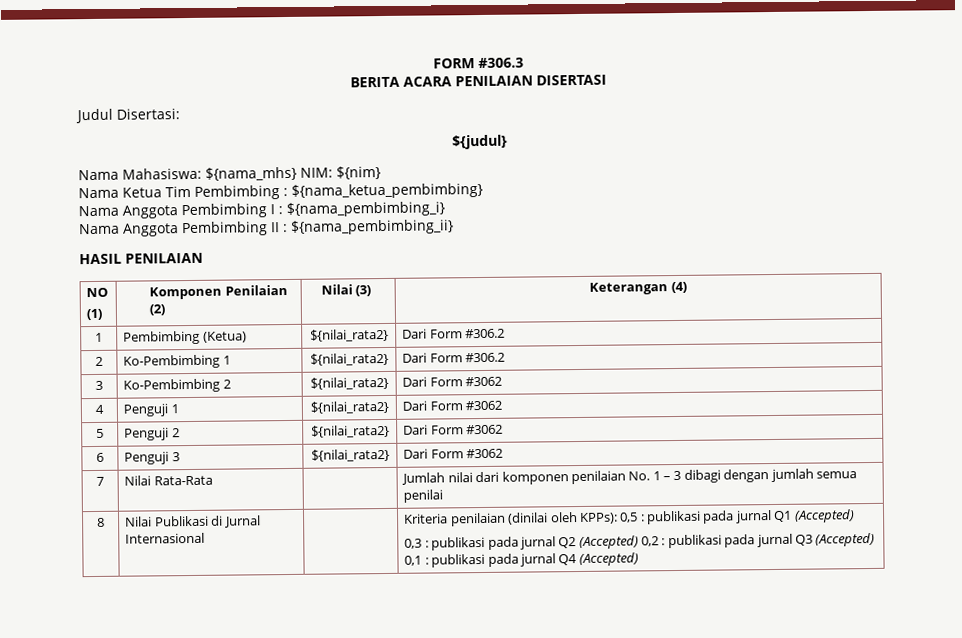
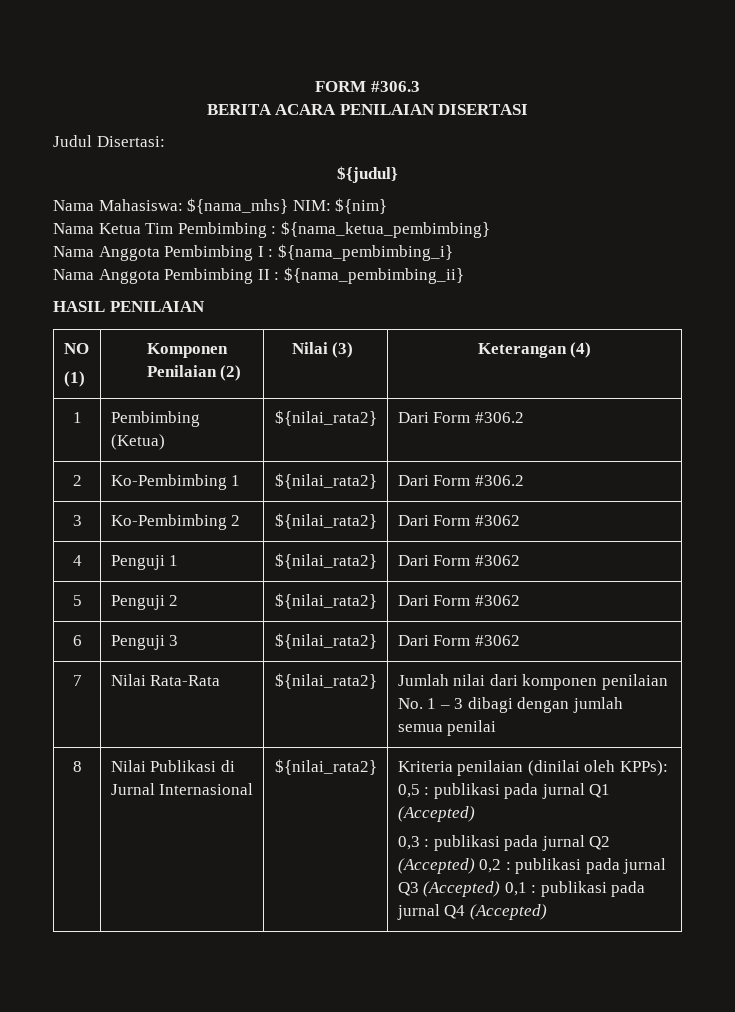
- 7 | Nilai Rata-Rata | | Jumlah nilai dari komponen penilaian No. 1 – 3 dibagi dengan jumlah semua penilai
+ 7 | Nilai Rata-Rata | ${nilai_rata2} | Jumlah nilai dari komponen penilaian No. 1 – 3 dibagi dengan jumlah semua penilai
- 8 | Nilai Publikasi di Jurnal Internasional | | Kriteria penilaian (dinilai oleh KPPs): 0,5 : publikasi pada jurnal Q1 (Accepted)
+ 8 | Nilai Publikasi di Jurnal Internasional | ${nilai_rata2} | Kriteria penilaian (dinilai oleh KPPs): 0,5 : publikasi pada jurnal Q1 (Accepted)

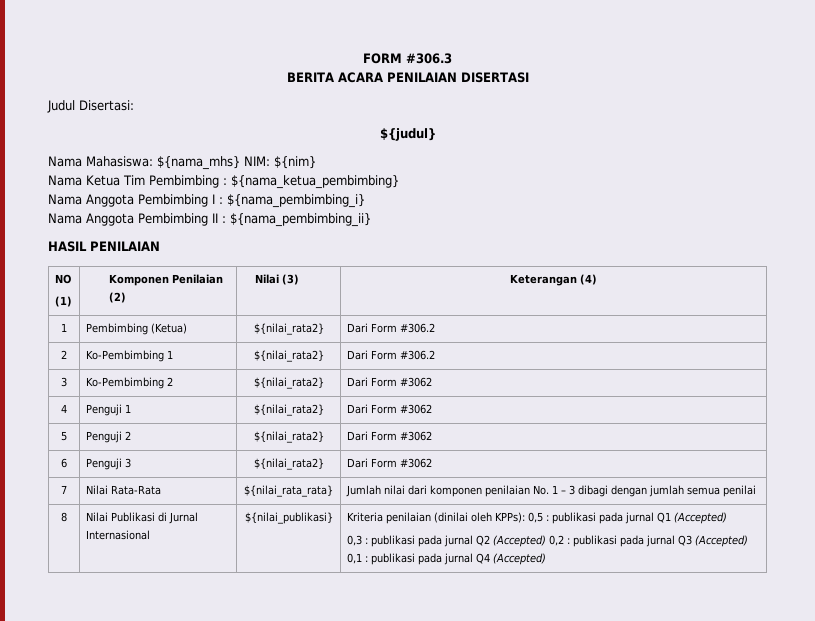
- 7 | Nilai Rata-Rata | ${nilai_rata2} | Jumlah nilai dari komponen penilaian No. 1 – 3 dibagi dengan jumlah semua penilai
+ 7 | Nilai Rata-Rata | ${nilai_rata_rata} | Jumlah nilai dari komponen penilaian No. 1 – 3 dibagi dengan jumlah semua penilai
- 8 | Nilai Publikasi di Jurnal Internasional | ${nilai_rata2} | Kriteria penilaian (dinilai oleh KPPs): 0,5 : publikasi pada jurnal Q1 (Accepted)
+ 8 | Nilai Publikasi di Jurnal Internasional | ${nilai_publikasi} | Kriteria penilaian (dinilai oleh KPPs): 0,5 : publikasi pada jurnal Q1 (Accepted)

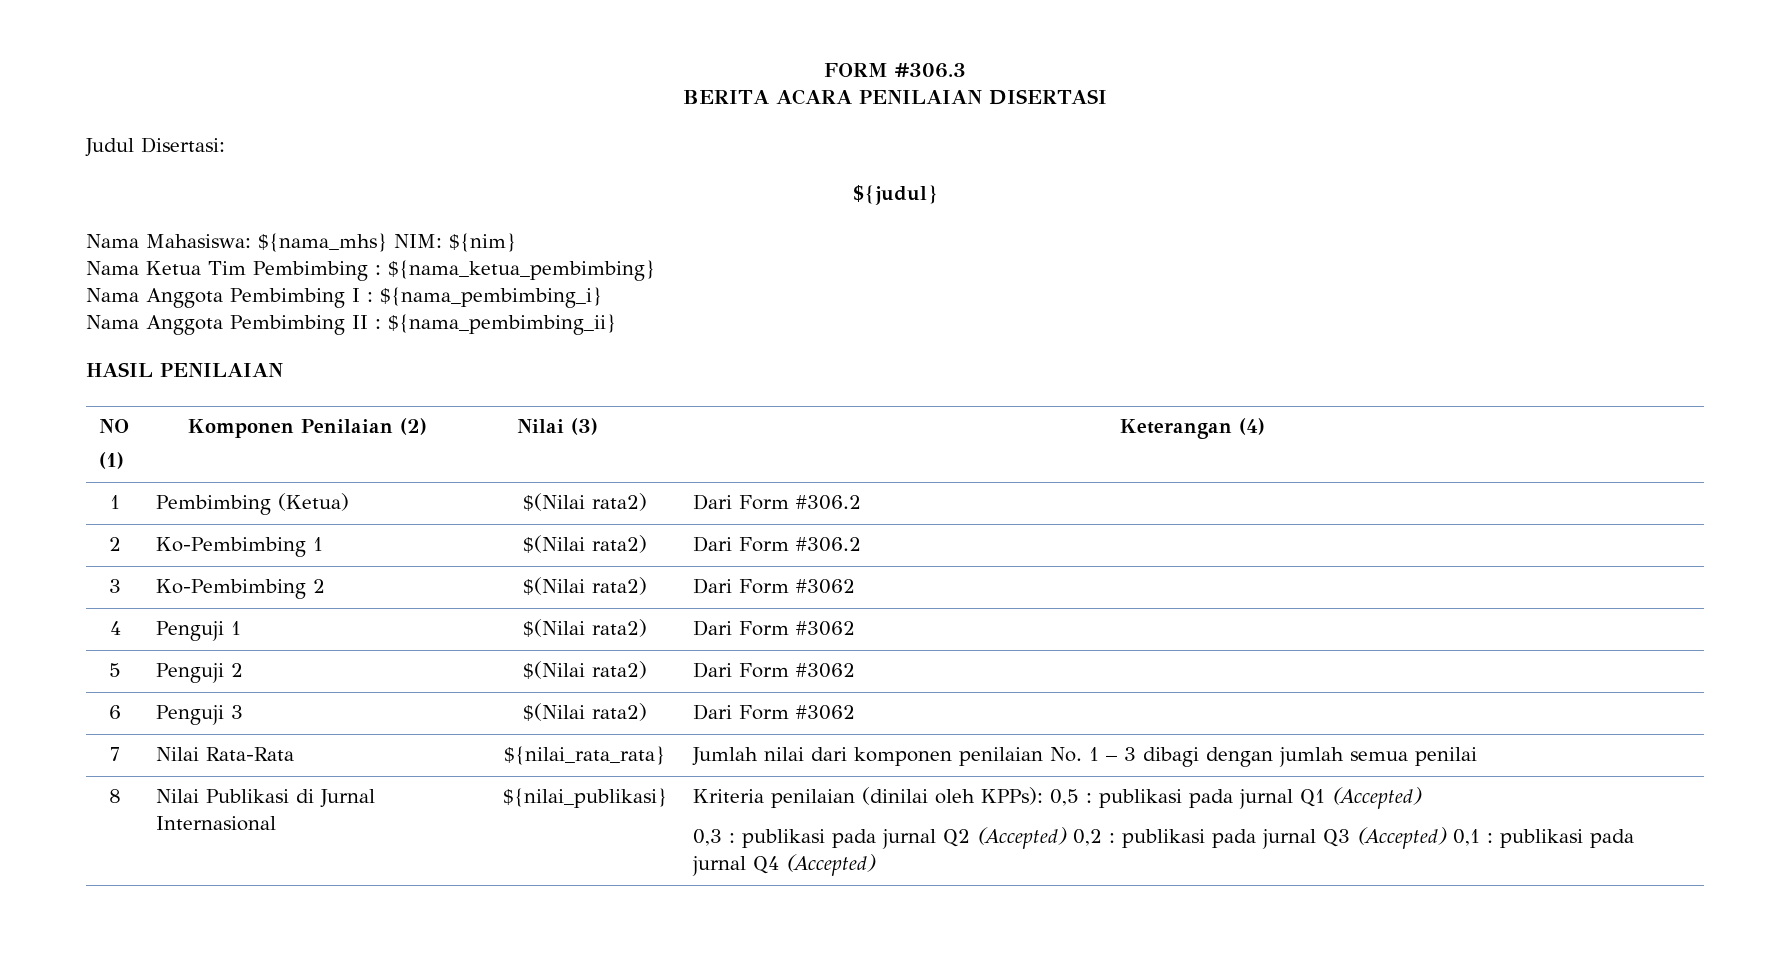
- 1 | Pembimbing (Ketua) | ${nilai_rata2} | Dari Form #306.2
+ 1 | Pembimbing (Ketua) | $(Nilai rata2) | Dari Form #306.2
- 2 | Ko-Pembimbing 1 | ${nilai_rata2} | Dari Form #306.2
+ 2 | Ko-Pembimbing 1 | $(Nilai rata2) | Dari Form #306.2
- 3 | Ko-Pembimbing 2 | ${nilai_rata2} | Dari Form #3062
+ 3 | Ko-Pembimbing 2 | $(Nilai rata2) | Dari Form #3062
- 4 | Penguji 1 | ${nilai_rata2} | Dari Form #3062
+ 4 | Penguji 1 | $(Nilai rata2) | Dari Form #3062
- 5 | Penguji 2 | ${nilai_rata2} | Dari Form #3062
+ 5 | Penguji 2 | $(Nilai rata2) | Dari Form #3062
- 6 | Penguji 3 | ${nilai_rata2} | Dari Form #3062
+ 6 | Penguji 3 | $(Nilai rata2) | Dari Form #3062

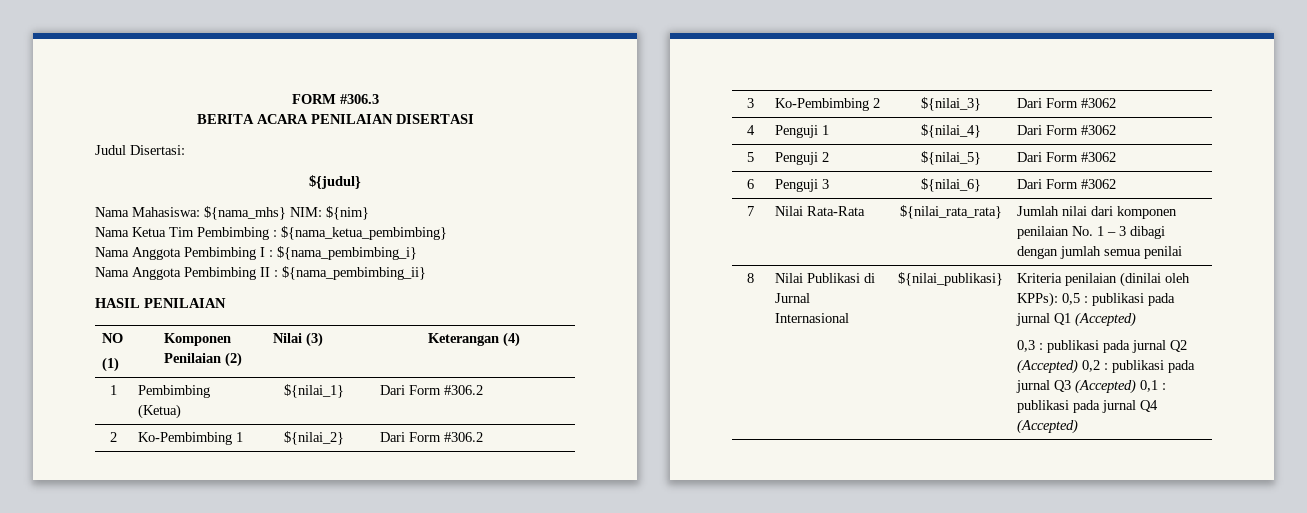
- 1 | Pembimbing (Ketua) | $(Nilai rata2) | Dari Form #306.2
+ 1 | Pembimbing (Ketua) | ${nilai_1} | Dari Form #306.2
- 2 | Ko-Pembimbing 1 | $(Nilai rata2) | Dari Form #306.2
+ 2 | Ko-Pembimbing 1 | ${nilai_2} | Dari Form #306.2
- 3 | Ko-Pembimbing 2 | $(Nilai rata2) | Dari Form #3062
+ 3 | Ko-Pembimbing 2 | ${nilai_3} | Dari Form #3062
- 4 | Penguji 1 | $(Nilai rata2) | Dari Form #3062
+ 4 | Penguji 1 | ${nilai_4} | Dari Form #3062
- 5 | Penguji 2 | $(Nilai rata2) | Dari Form #3062
+ 5 | Penguji 2 | ${nilai_5} | Dari Form #3062
- 6 | Penguji 3 | $(Nilai rata2) | Dari Form #3062
+ 6 | Penguji 3 | ${nilai_6} | Dari Form #3062

